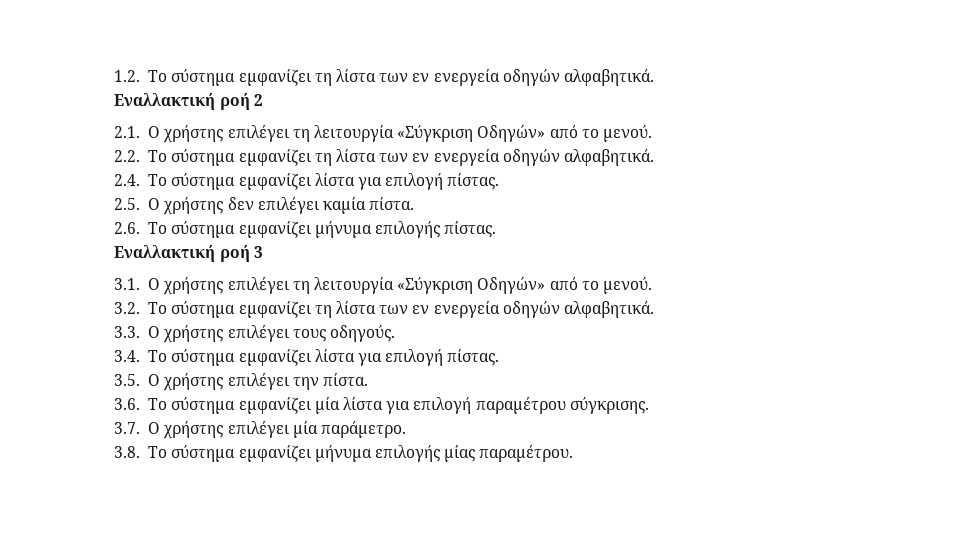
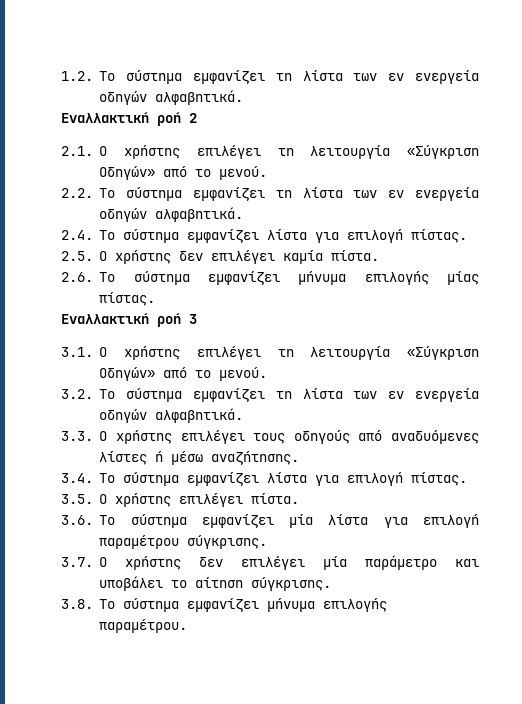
- 2.6. Το σύστημα εμφανίζει μήνυμα επιλογής πίστας.
+ 2.6. Το σύστημα εμφανίζει μήνυμα επιλογής μίας πίστας.
- 3.3. Ο χρήστης επιλέγει τους οδηγούς.
+ 3.3. Ο χρήστης επιλέγει τους οδηγούς από αναδυόμενες λίστες ή μέσω αναζήτησης.
- 3.5. Ο χρήστης επιλέγει την πίστα.
+ 3.5. Ο χρήστης επιλέγει πίστα.
- 3.7. Ο χρήστης επιλέγει μία παράμετρο.
+ 3.7. Ο χρήστης δεν επιλέγει μία παράμετρο και υποβάλει το αίτηση σύγκρισης.
- 3.8. Το σύστημα εμφανίζει μήνυμα επιλογής μίας παραμέτρου.
+ 3.8. Το σύστημα εμφανίζει μήνυμα επιλογής παραμέτρου.

